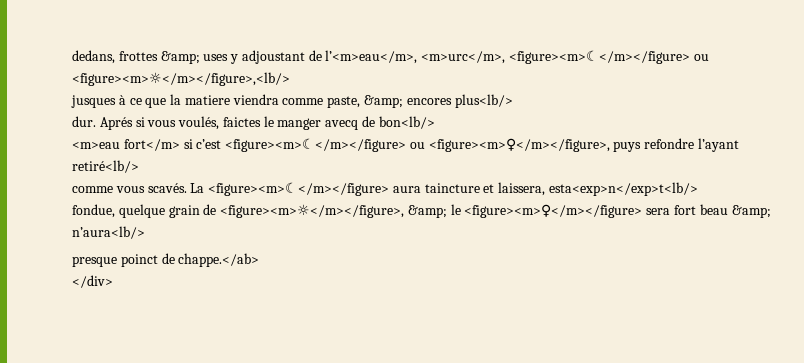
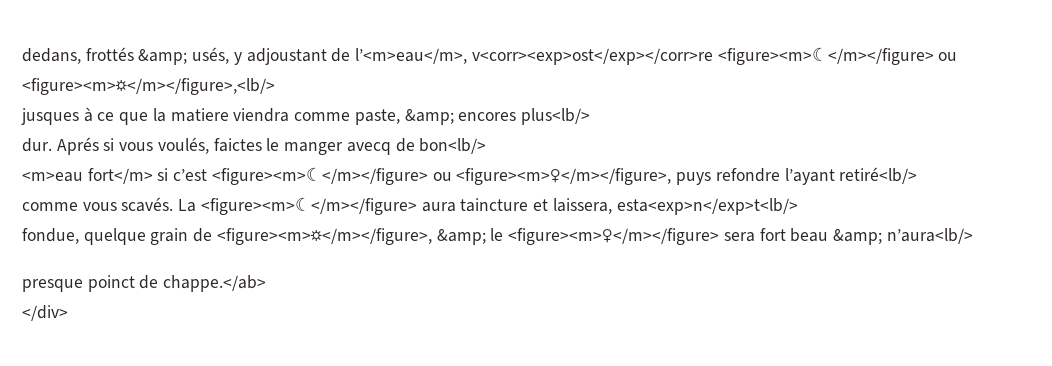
- dedans, frottes &amp; uses y adjoustant de l’<m>eau</m>, <m>urc</m>, <figure><m>☾</m></figure> ou <figure><m>☼</m></figure>,<lb/>
+ dedans, frottés &amp; usés, y adjoustant de l’<m>eau</m>, v<corr><exp>ost</exp></corr>re <figure><m>☾</m></figure> ou <figure><m>☼</m></figure>,<lb/>

